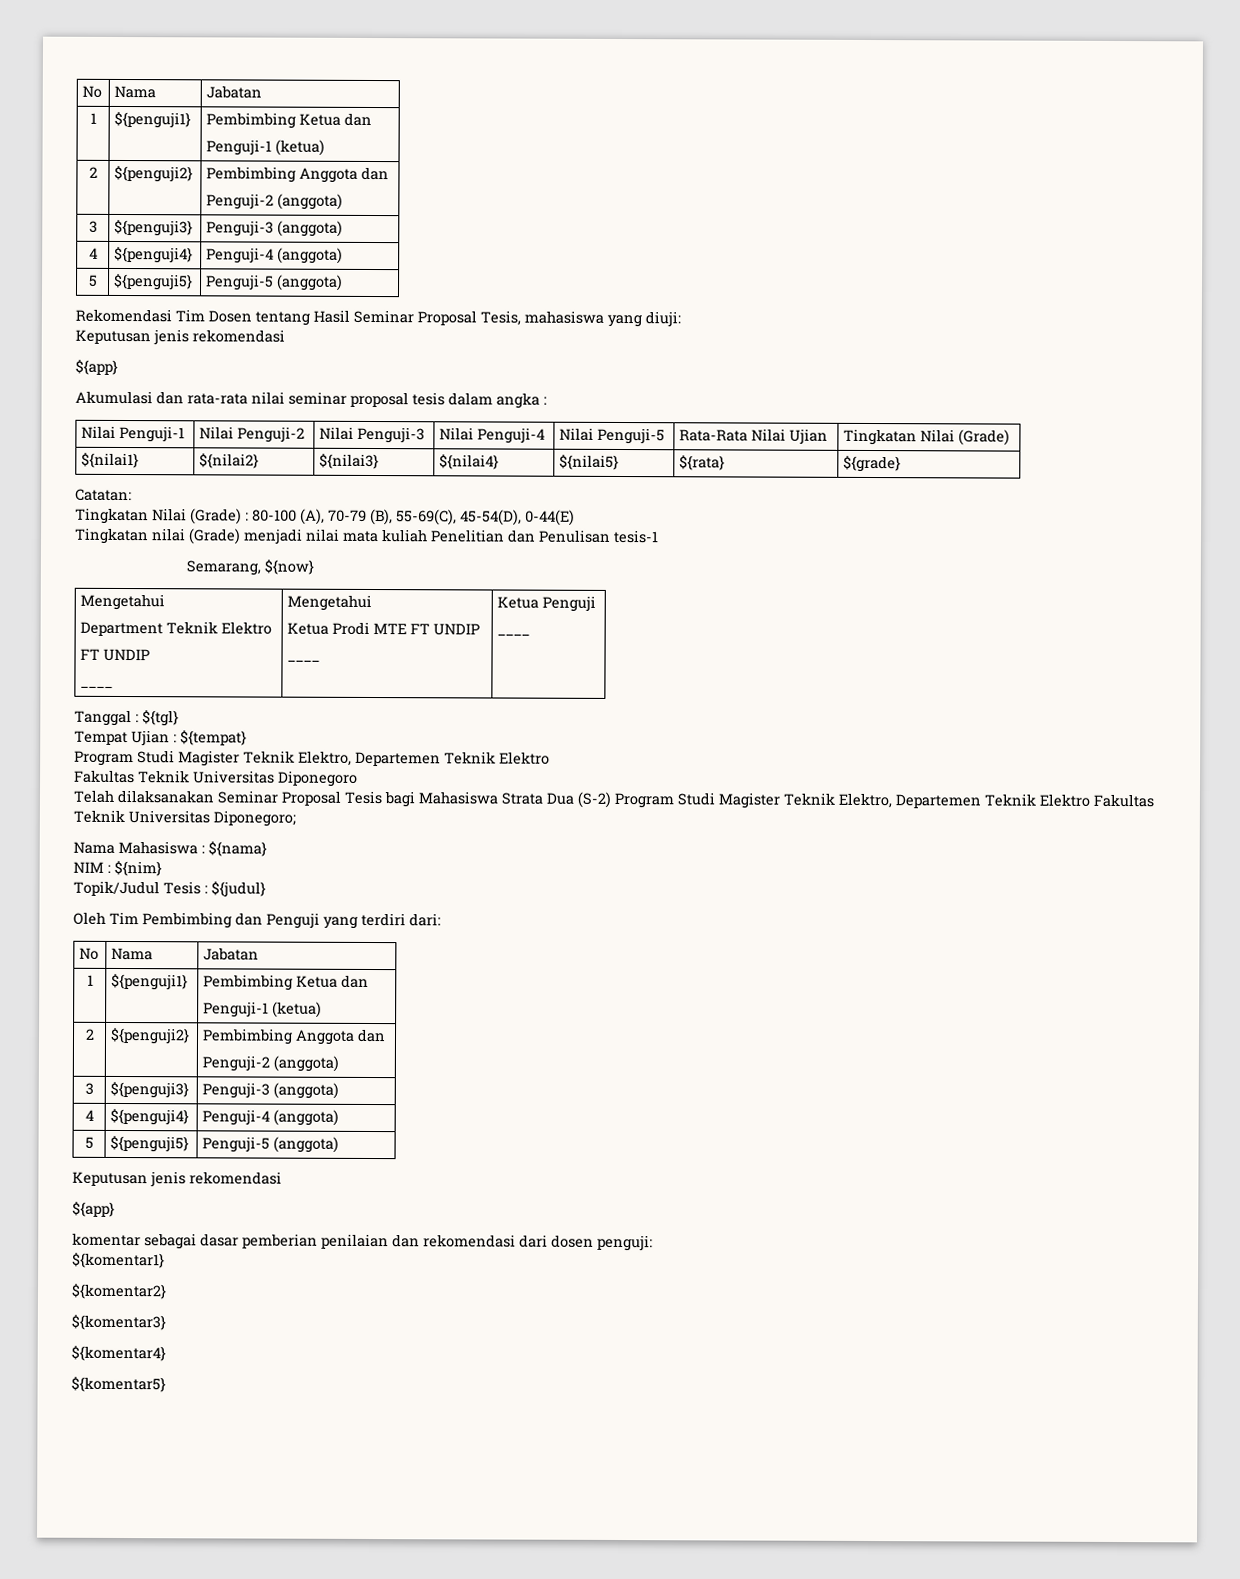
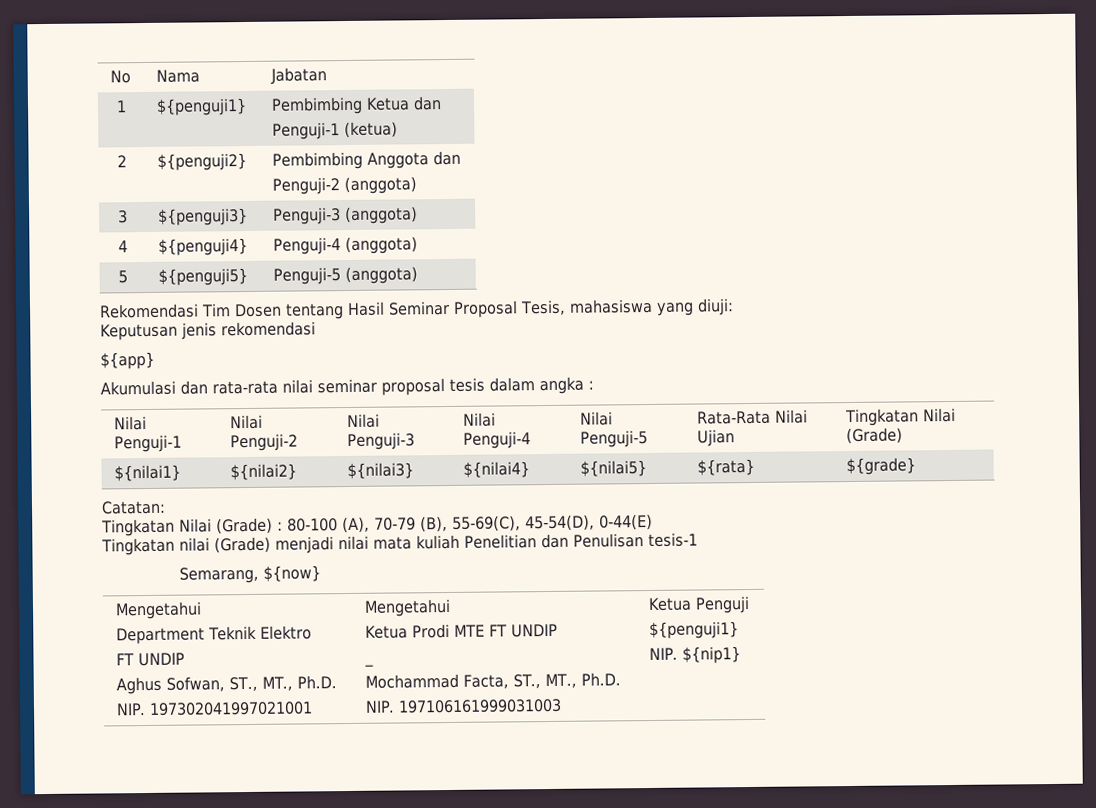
  Semarang, ${now}
  Mengetahui
  Department Teknik Elektro
  FT UNDIP
- ____ | Mengetahui
+ Aghus Sofwan, ST., MT., Ph.D.
+ NIP. 197302041997021001 | Mengetahui
  Ketua Prodi MTE FT UNDIP
- ____ | Ketua Penguji
- ____
- Tanggal : ${tgl}
- Tempat Ujian : ${tempat}
- Program Studi Magister Teknik Elektro, Departemen Teknik Elektro
- Fakultas Teknik Universitas Diponegoro
- Telah dilaksanakan Seminar Proposal Tesis bagi Mahasiswa Strata Dua (S-2) Program Studi Magister Teknik Elektro, Departemen Teknik Elektro Fakultas Teknik Universitas Diponegoro;
- Nama Mahasiswa : ${nama}
- NIM : ${nim}
- Topik/Judul Tesis : ${judul}
- Oleh Tim Pembimbing dan Penguji yang terdiri dari:
- No | Nama | Jabatan
- 1 | ${penguji1} | Pembimbing Ketua dan
- Penguji-1 (ketua)
- 2 | ${penguji2} | Pembimbing Anggota dan
- Penguji-2 (anggota)
- 3 | ${penguji3} | Penguji-3 (anggota)
- 4 | ${penguji4} | Penguji-4 (anggota)
- 5 | ${penguji5} | Penguji-5 (anggota)
- Keputusan jenis rekomendasi
- ${app}
- komentar sebagai dasar pemberian penilaian dan rekomendasi dari dosen penguji:
- ${komentar1}
- ${komentar2}
- ${komentar3}
- ${komentar4}
- ${komentar5}
+ _
+ Mochammad Facta, ST., MT., Ph.D.
+ NIP. 197106161999031003 | Ketua Penguji
+ ${penguji1}
+ NIP. ${nip1}

